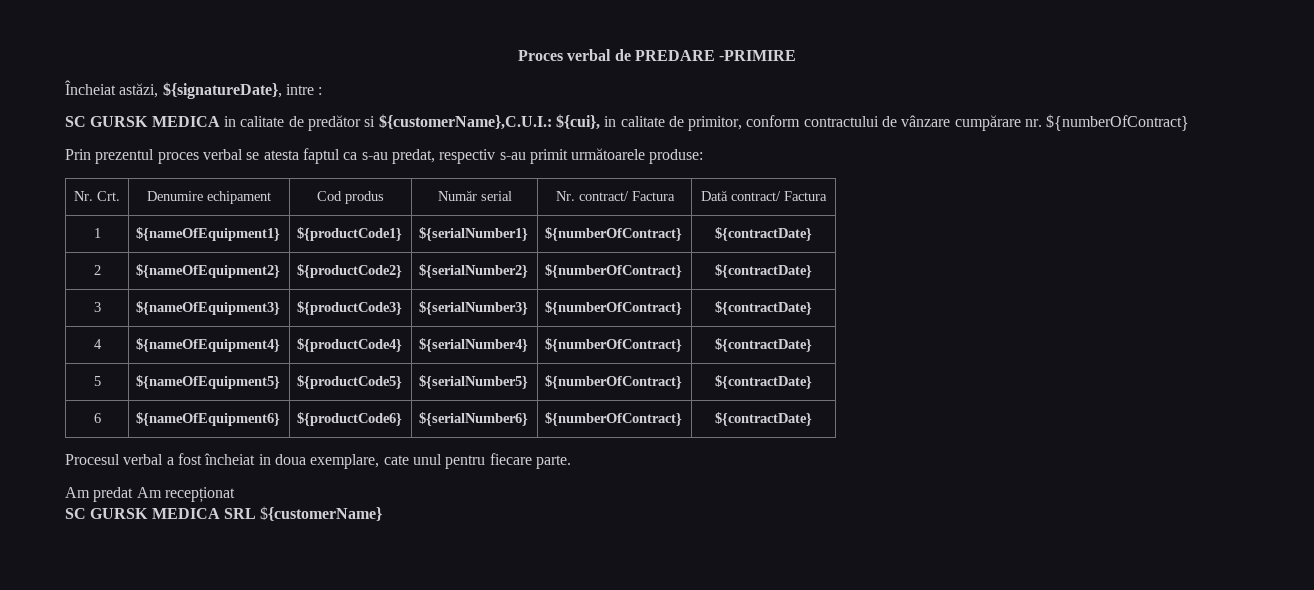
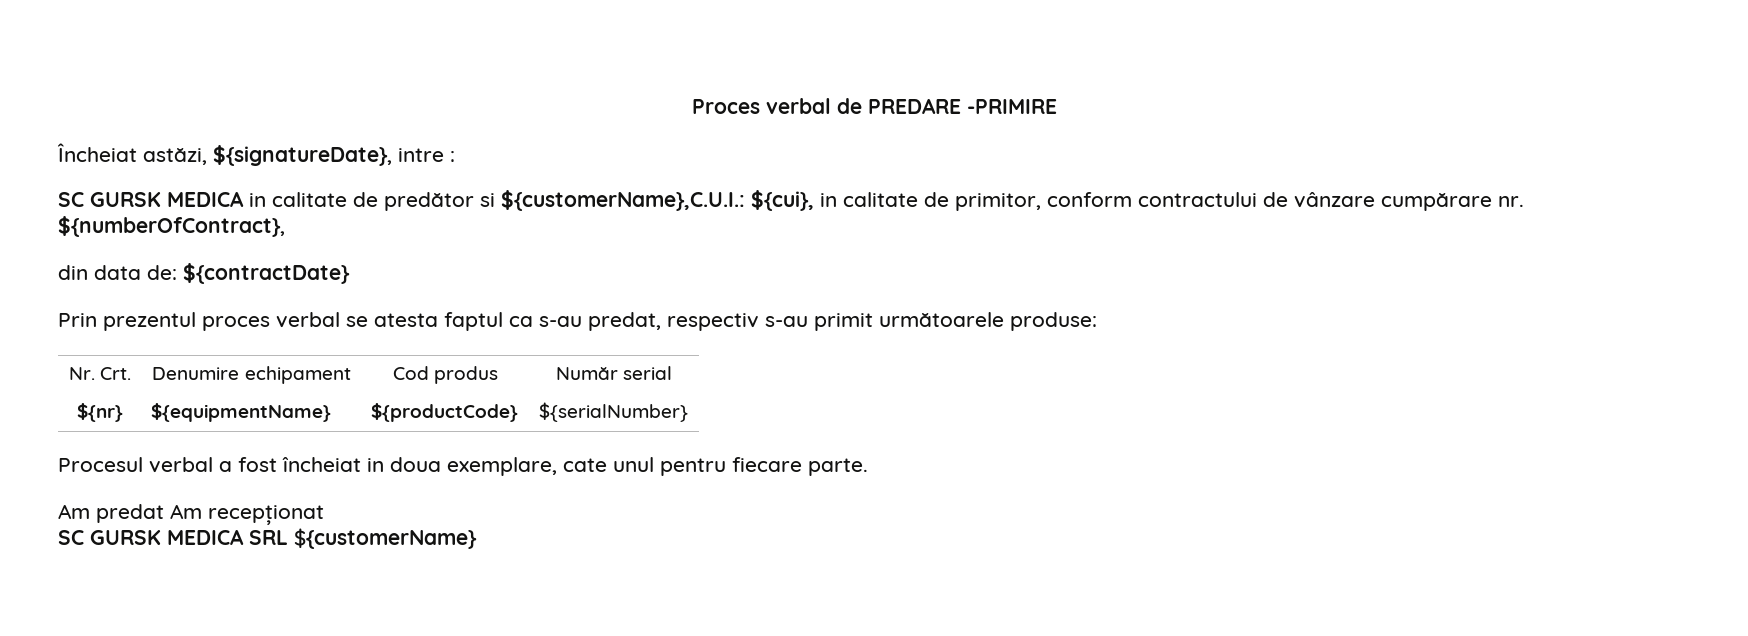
- SC GURSK MEDICA in calitate de predător si ${customerName},C.U.I.: ${cui}, in calitate de primitor, conform contractului de vânzare cumpărare nr. ${numberOfContract}
+ SC GURSK MEDICA in calitate de predător si ${customerName},C.U.I.: ${cui}, in calitate de primitor, conform contractului de vânzare cumpărare nr. ${numberOfContract},
+ din data de: ${contractDate}
- Nr. Crt. | Denumire echipament | Cod produs | Număr serial | Nr. contract/ Factura | Dată contract/ Factura
- 1 | ${nameOfEquipment1} | ${productCode1} | ${serialNumber1} | ${numberOfContract} | ${contractDate}
- 2 | ${nameOfEquipment2} | ${productCode2} | ${serialNumber2} | ${numberOfContract} | ${contractDate}
- 3 | ${nameOfEquipment3} | ${productCode3} | ${serialNumber3} | ${numberOfContract} | ${contractDate}
- 4 | ${nameOfEquipment4} | ${productCode4} | ${serialNumber4} | ${numberOfContract} | ${contractDate}
- 5 | ${nameOfEquipment5} | ${productCode5} | ${serialNumber5} | ${numberOfContract} | ${contractDate}
- 6 | ${nameOfEquipment6} | ${productCode6} | ${serialNumber6} | ${numberOfContract} | ${contractDate}
+ Nr. Crt. | Denumire echipament | Cod produs | Număr serial
+ ${nr} | ${equipmentName} | ${productCode} | ${serialNumber}

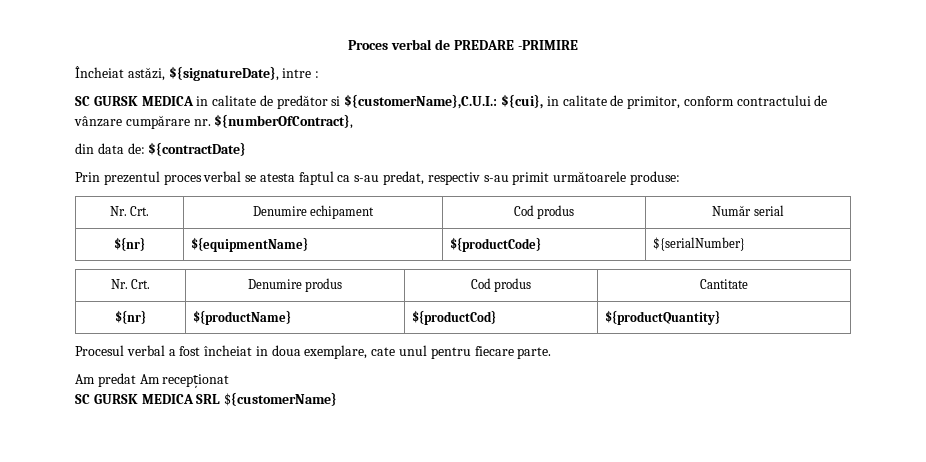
+ Nr. Crt. | Denumire produs | Cod produs | Cantitate
+ ${nr} | ${productName} | ${productCod} | ${productQuantity}

